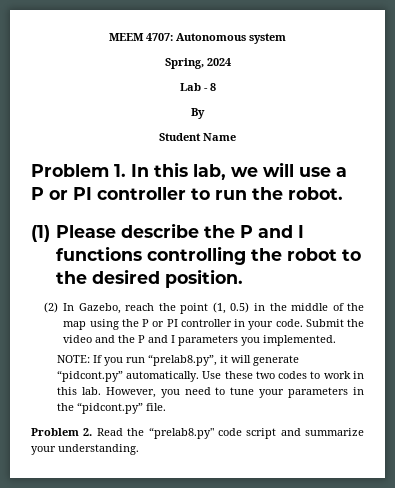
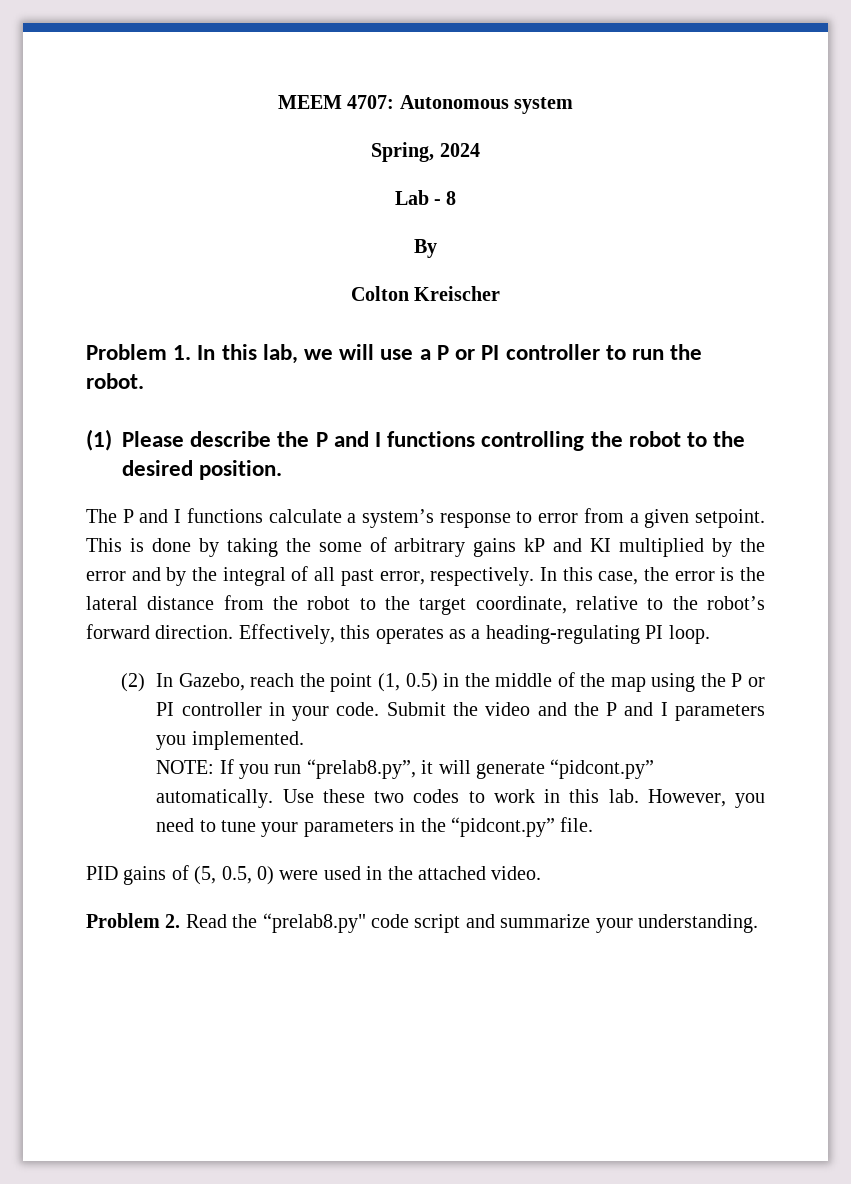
- Student Name
+ Colton Kreischer
+ The P and I functions calculate a system’s response to error from a given setpoint. This is done by taking the some of arbitrary gains kP and KI multiplied by the error and by the integral of all past error, respectively. In this case, the error is the lateral distance from the robot to the target coordinate, relative to the robot’s forward direction. Effectively, this operates as a heading-regulating PI loop.
+ PID gains of (5, 0.5, 0) were used in the attached video.

